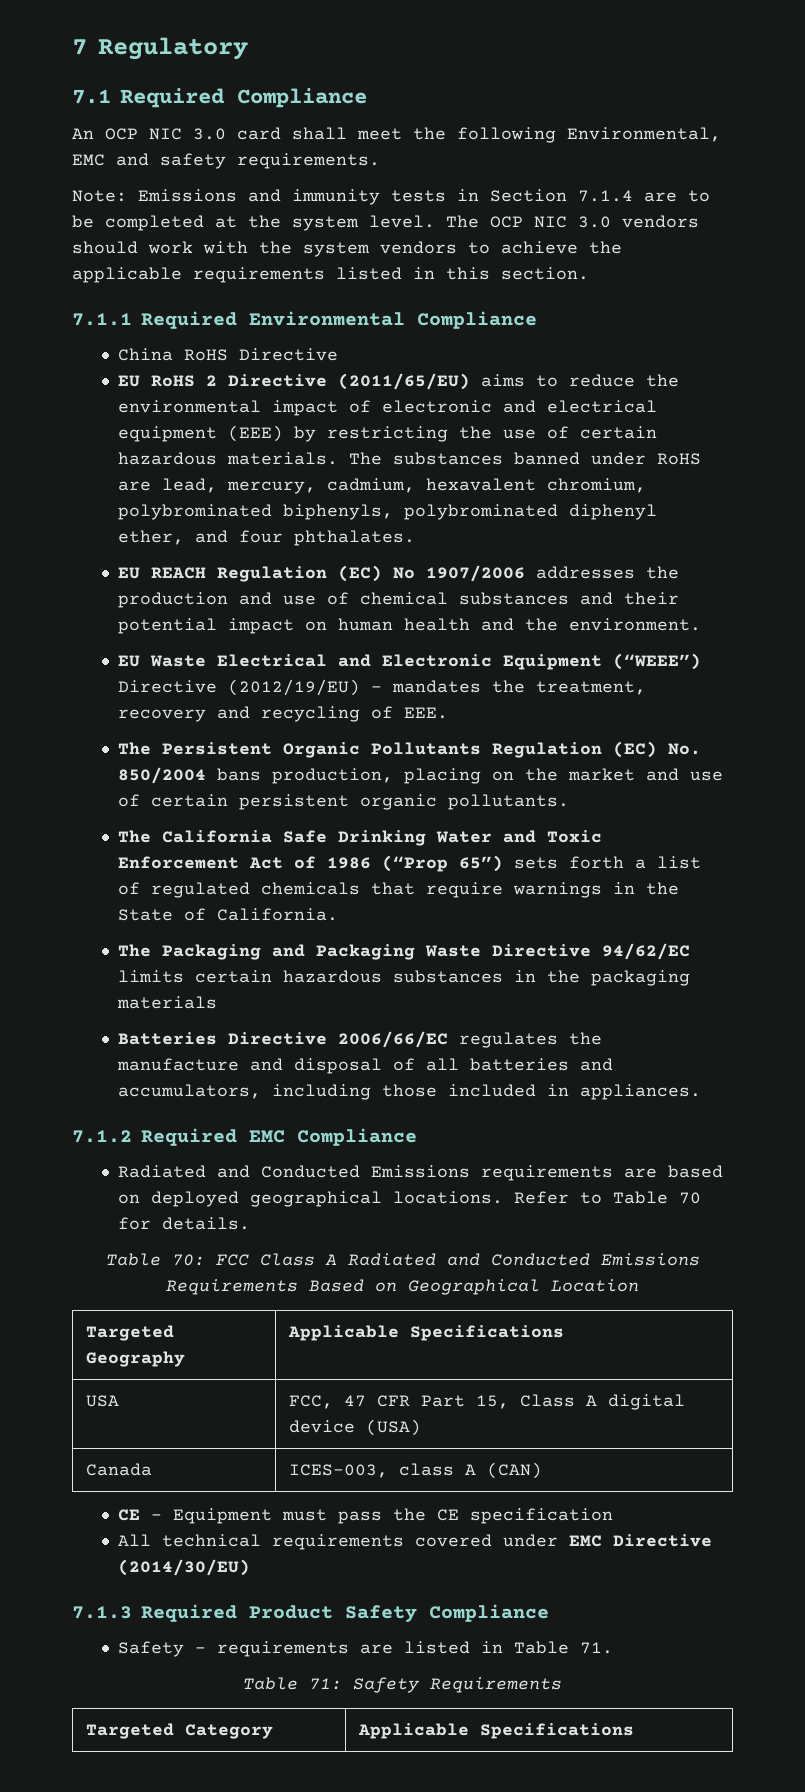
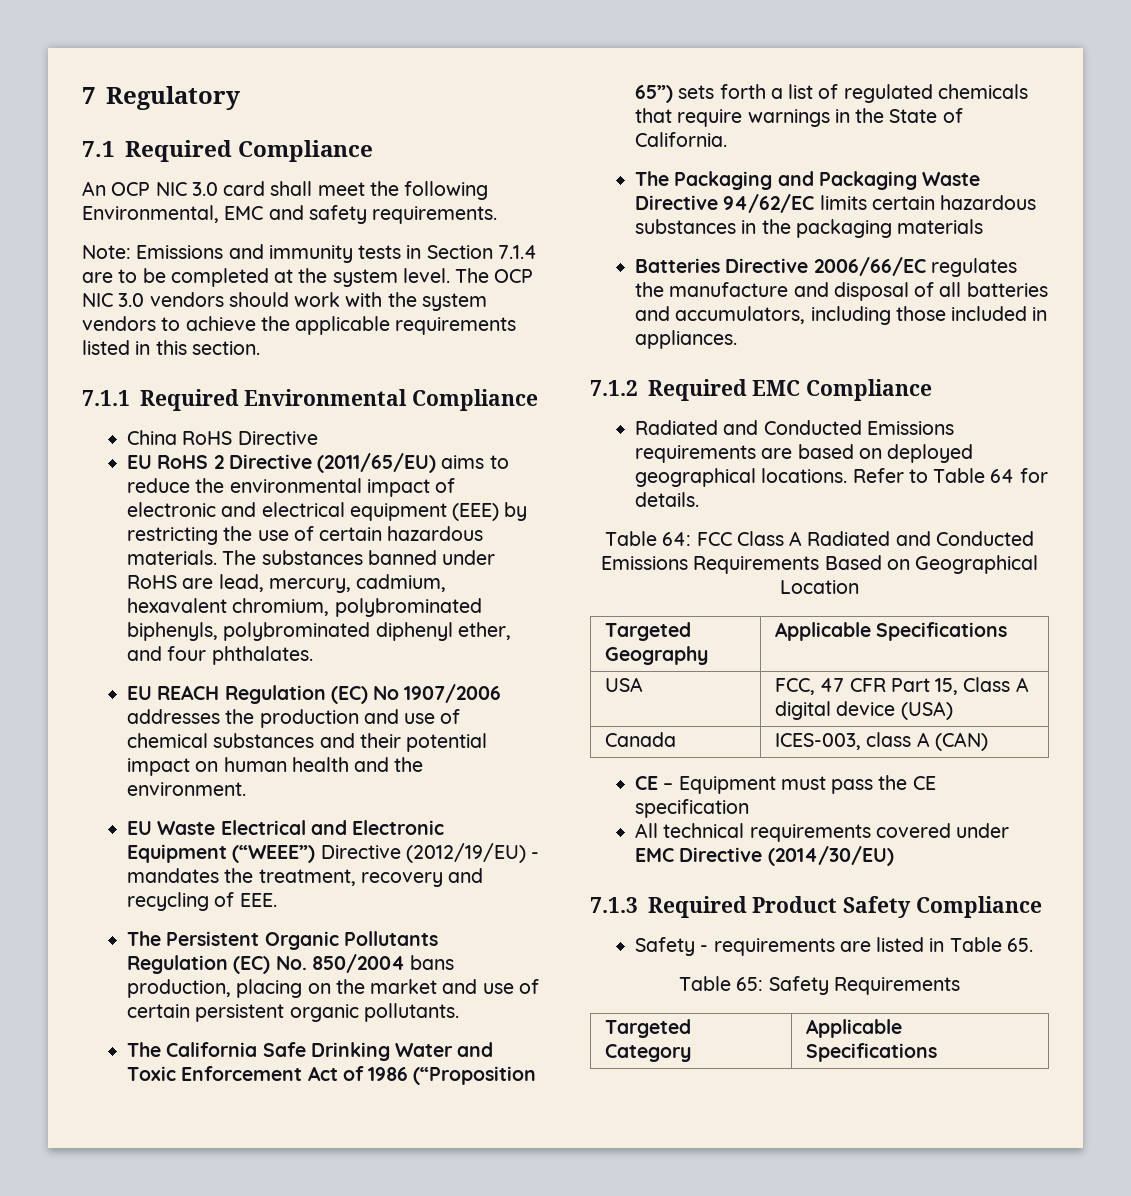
- The California Safe Drinking Water and Toxic Enforcement Act of 1986 (“Prop 65”) sets forth a list of regulated chemicals that require warnings in the State of California.
+ The California Safe Drinking Water and Toxic Enforcement Act of 1986 (“Proposition 65”) sets forth a list of regulated chemicals that require warnings in the State of California.
- Refer to Table 70 for details.
+ Refer to Table 64 for details.
- Table 70: FCC Class A Radiated and Conducted Emissions Requirements Based on Geographical Location
+ Table 64: FCC Class A Radiated and Conducted Emissions Requirements Based on Geographical Location
- Safety - requirements are listed in Table 71.
- Table 71: Safety Requirements
+ Safety - requirements are listed in Table 65.
+ Table 65: Safety Requirements

